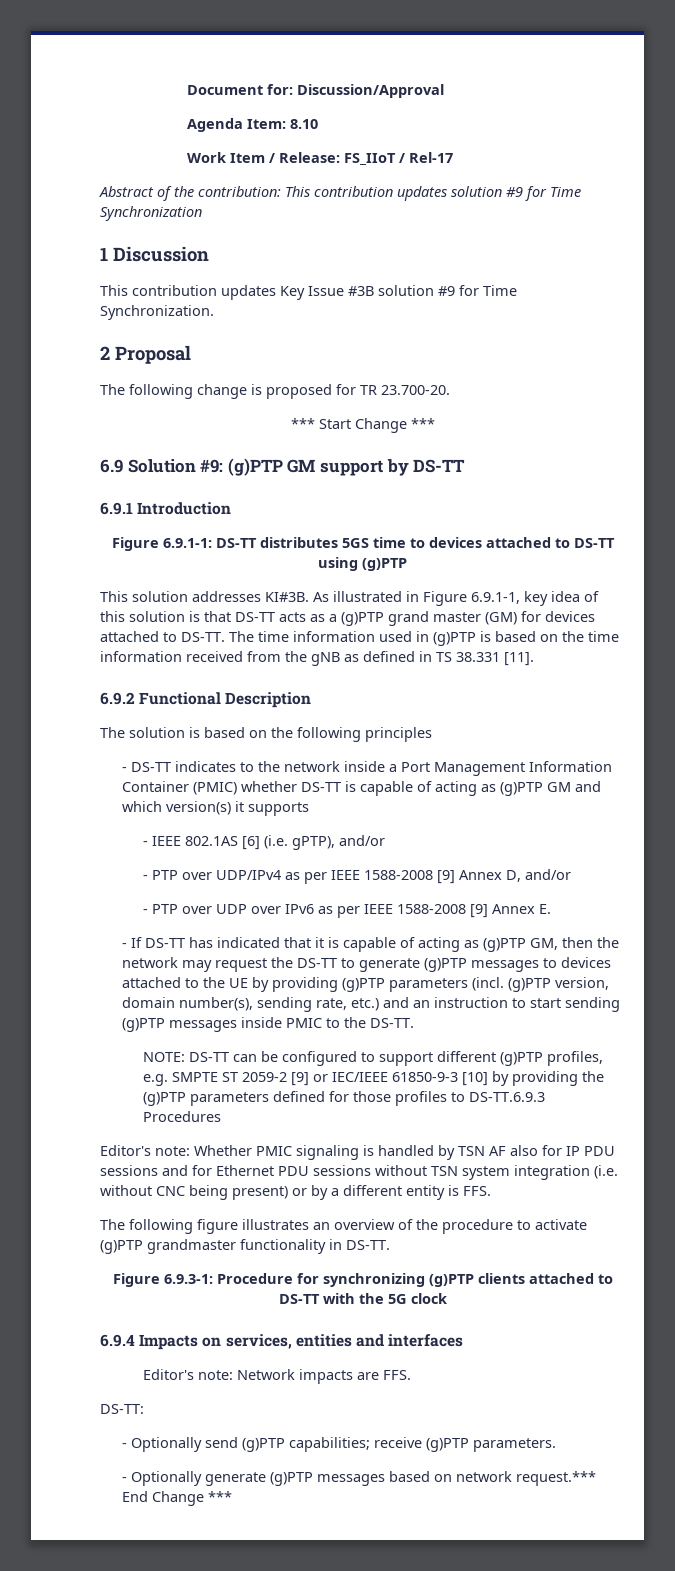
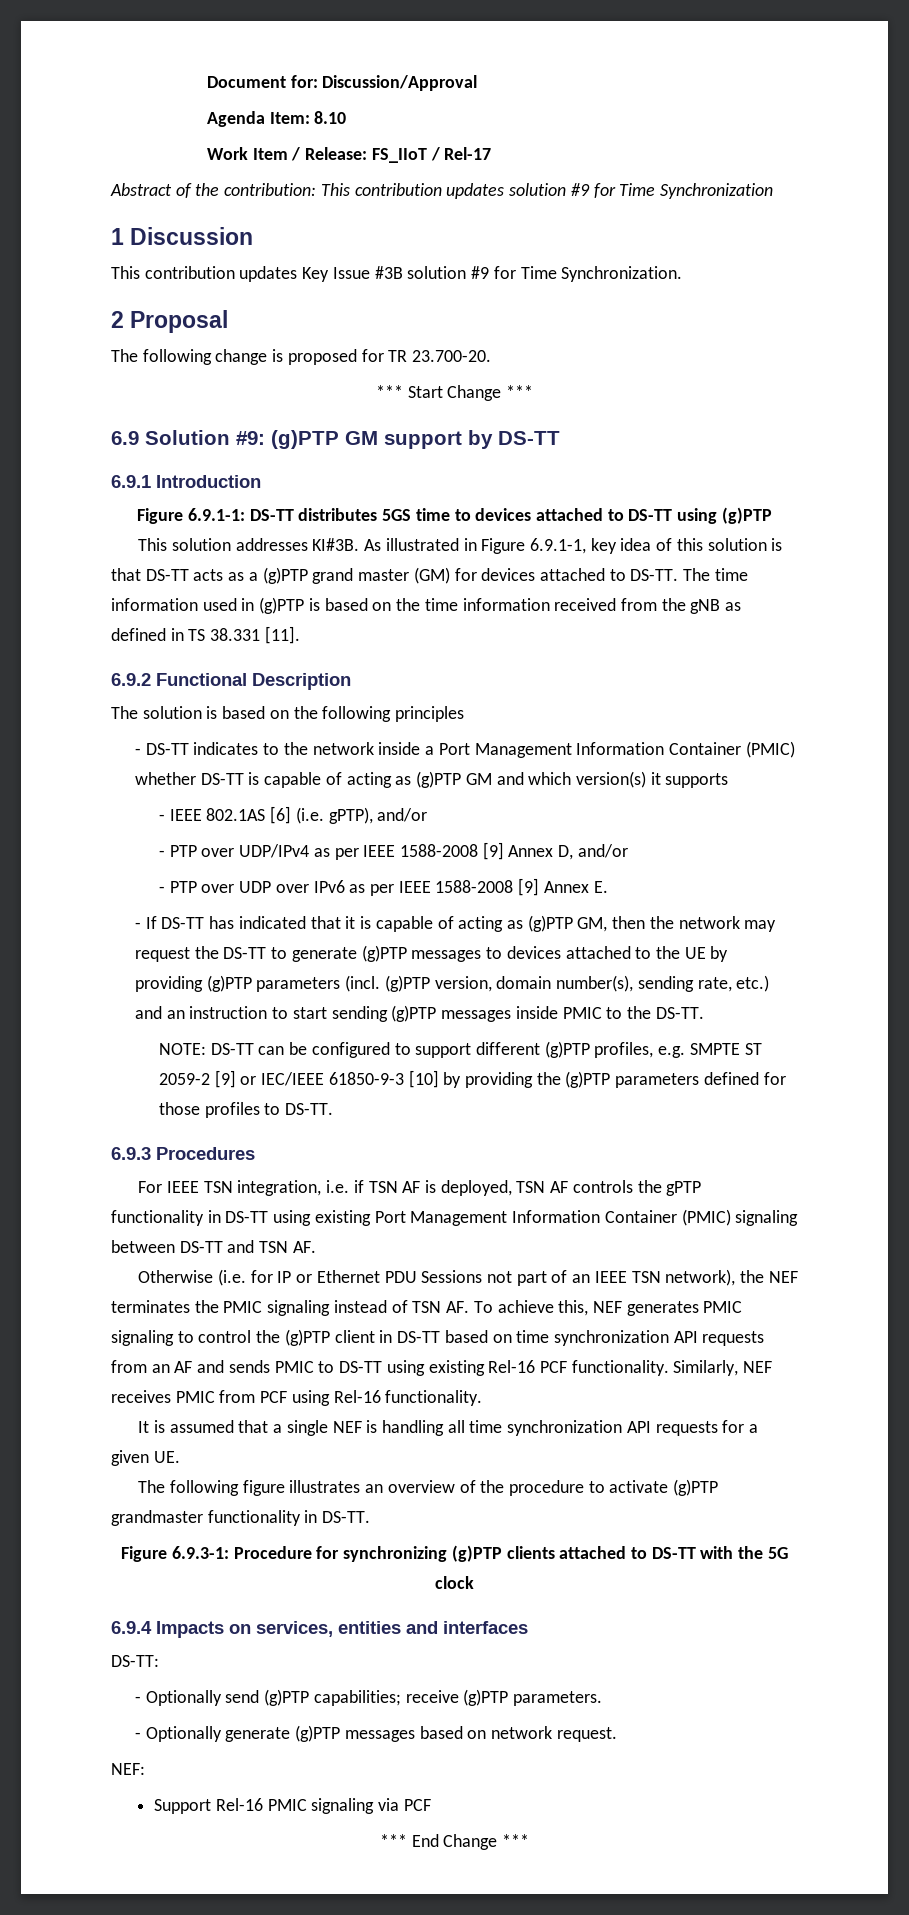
- NOTE: DS-TT can be configured to support different (g)PTP profiles, e.g. SMPTE ST 2059-2 [9] or IEC/IEEE 61850-9-3 [10] by providing the (g)PTP parameters defined for those profiles to DS-TT.6.9.3 Procedures
+ NOTE: DS-TT can be configured to support different (g)PTP profiles, e.g. SMPTE ST 2059-2 [9] or IEC/IEEE 61850-9-3 [10] by providing the (g)PTP parameters defined for those profiles to DS-TT.
+ 6.9.3 Procedures
- Editor's note: Whether PMIC signaling is handled by TSN AF also for IP PDU sessions and for Ethernet PDU sessions without TSN system integration (i.e. without CNC being present) or by a different entity is FFS.
+ For IEEE TSN integration, i.e. if TSN AF is deployed, TSN AF controls the gPTP functionality in DS-TT using existing Port Management Information Container (PMIC) signaling between DS-TT and TSN AF.
+ Otherwise (i.e. for IP or Ethernet PDU Sessions not part of an IEEE TSN network), the NEF terminates the PMIC signaling instead of TSN AF. To achieve this, NEF generates PMIC signaling to control the (g)PTP client in DS-TT based on time synchronization API requests from an AF and sends PMIC to DS-TT using existing Rel-16 PCF functionality. Similarly, NEF receives PMIC from PCF using Rel-16 functionality.
+ It is assumed that a single NEF is handling all time synchronization API requests for a given UE.
- Editor's note: Network impacts are FFS.
- - Optionally generate (g)PTP messages based on network request.*** End Change ***
+ - Optionally generate (g)PTP messages based on network request.
+ NEF:
+ Support Rel-16 PMIC signaling via PCF
+ *** End Change ***

